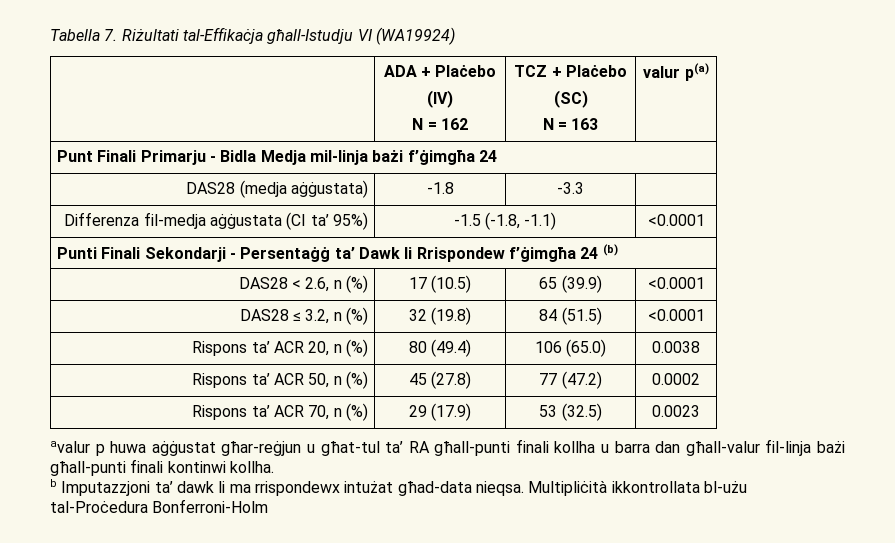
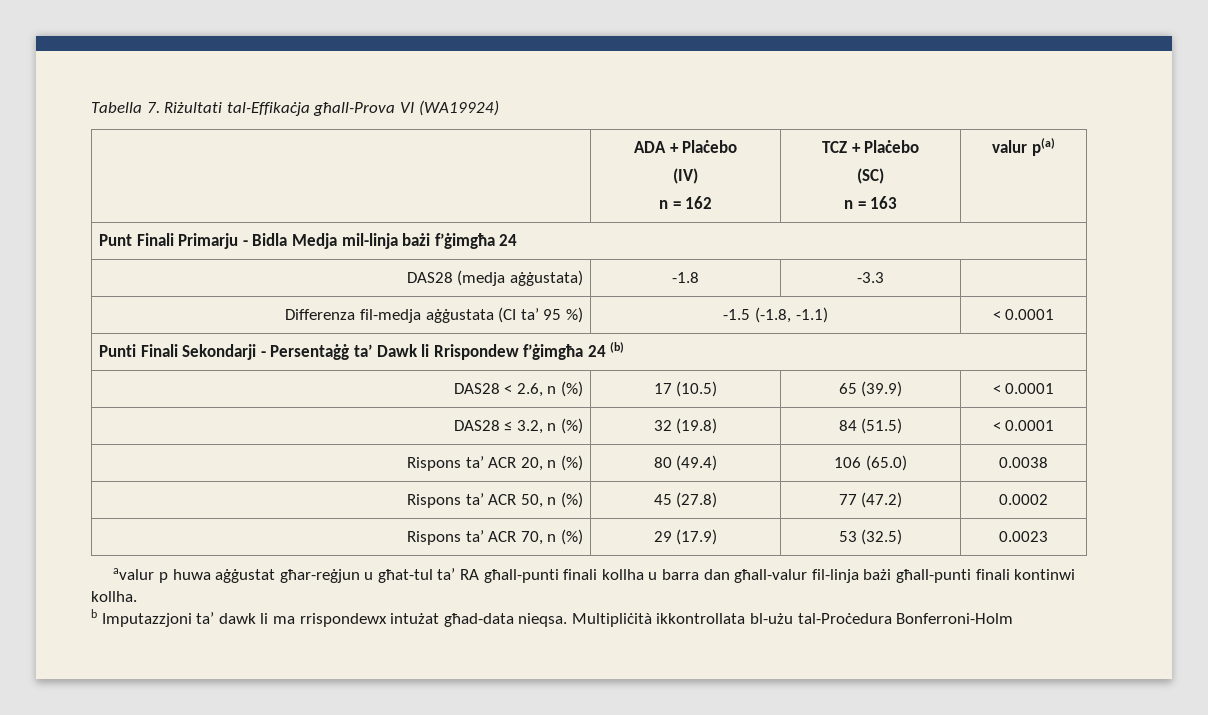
- Tabella 7. Riżultati tal-Effikaċja għall-Istudju VI (WA19924)
+ Tabella 7. Riżultati tal-Effikaċja għall-Prova VI (WA19924)
  | ADA + Plaċebo
  (IV)
- N = 162 | TCZ + Plaċebo
+ n = 162 | TCZ + Plaċebo
  (SC)
- N = 163 | valur p(a)
+ n = 163 | valur p(a)
- Differenza fil-medja aġġustata (CI ta’ 95%) | -1.5 (-1.8, -1.1) | <0.0001
+ Differenza fil-medja aġġustata (CI ta’ 95 %) | -1.5 (-1.8, -1.1) | < 0.0001
- DAS28 < 2.6, n (%) | 17 (10.5) | 65 (39.9) | <0.0001
+ DAS28 < 2.6, n (%) | 17 (10.5) | 65 (39.9) | < 0.0001
- DAS28 ≤ 3.2, n (%) | 32 (19.8) | 84 (51.5) | <0.0001
+ DAS28 ≤ 3.2, n (%) | 32 (19.8) | 84 (51.5) | < 0.0001

